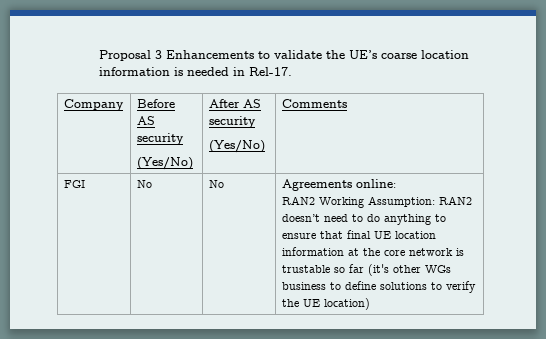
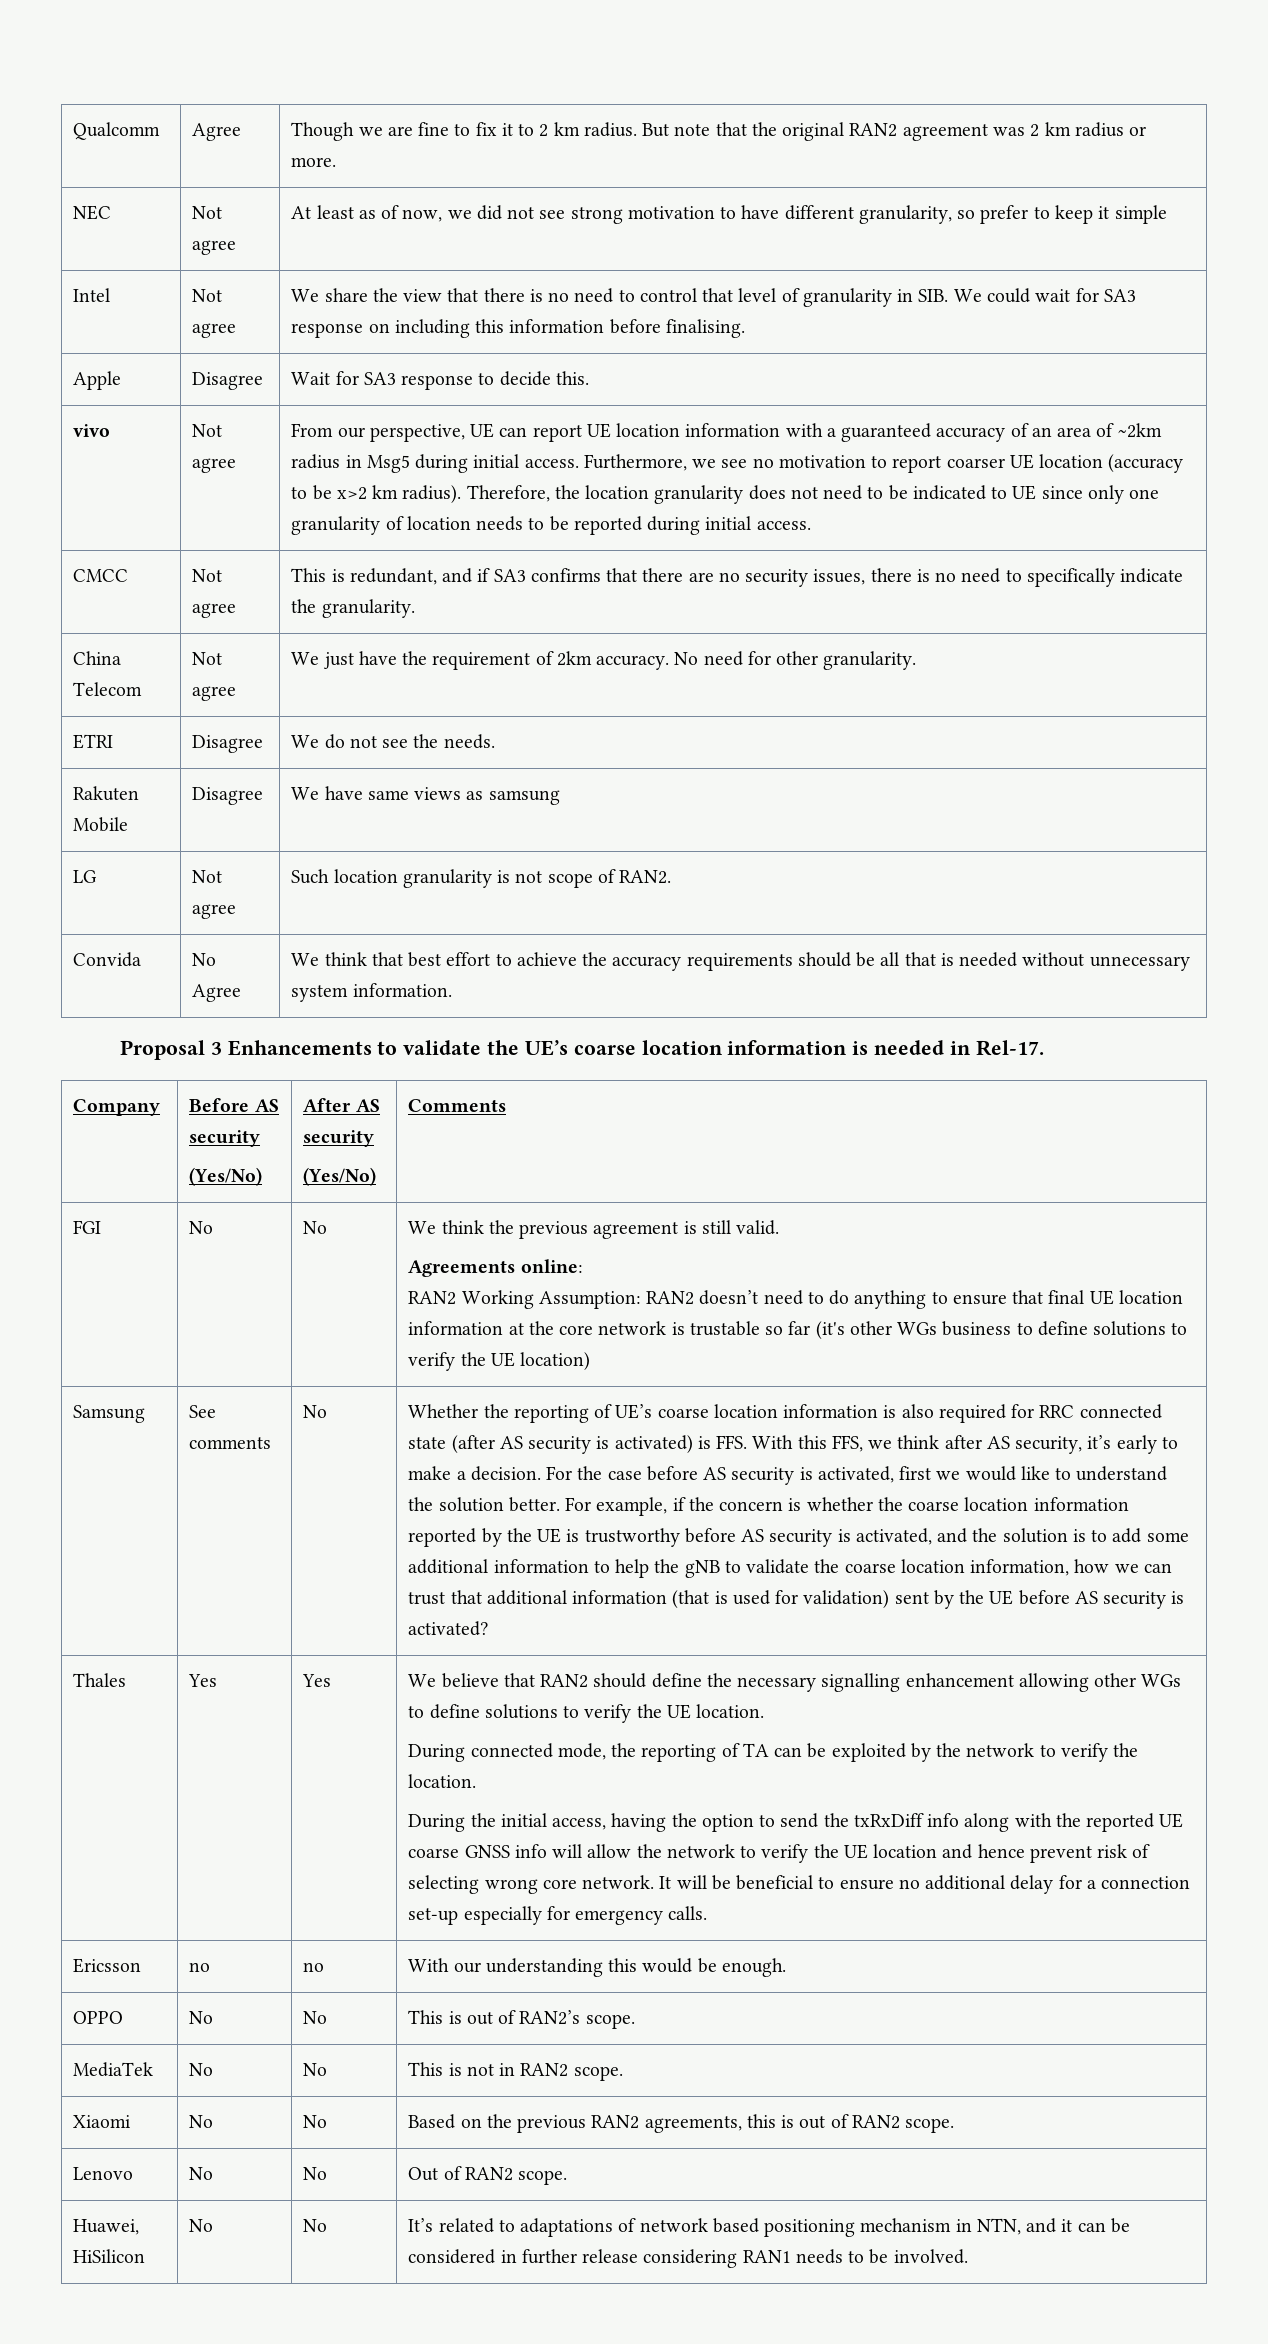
+ Qualcomm | Agree | Though we are fine to fix it to 2 km radius. But note that the original RAN2 agreement was 2 km radius or more.
+ NEC | Not agree | At least as of now, we did not see strong motivation to have different granularity, so prefer to keep it simple
+ Intel | Not agree | We share the view that there is no need to control that level of granularity in SIB. We could wait for SA3 response on including this information before finalising.
+ Apple | Disagree | Wait for SA3 response to decide this.
+ vivo | Not agree | From our perspective, UE can report UE location information with a guaranteed accuracy of an area of ~2km radius in Msg5 during initial access. Furthermore, we see no motivation to report coarser UE location (accuracy to be x>2 km radius). Therefore, the location granularity does not need to be indicated to UE since only one granularity of location needs to be reported during initial access.
+ CMCC | Not agree | This is redundant, and if SA3 confirms that there are no security issues, there is no need to specifically indicate the granularity.
+ China Telecom | Not agree | We just have the requirement of 2km accuracy. No need for other granularity.
+ ETRI | Disagree | We do not see the needs.
+ Rakuten Mobile | Disagree | We have same views as samsung
+ LG | Not agree | Such location granularity is not scope of RAN2.
+ Convida | No Agree | We think that best effort to achieve the accuracy requirements should be all that is needed without unnecessary system information.
+ We think the previous agreement is still valid.
+ Samsung | See comments | No | Whether the reporting of UE’s coarse location information is also required for RRC connected state (after AS security is activated) is FFS. With this FFS, we think after AS security, it’s early to make a decision. For the case before AS security is activated, first we would like to understand the solution better. For example, if the concern is whether the coarse location information reported by the UE is trustworthy before AS security is activated, and the solution is to add some additional information to help the gNB to validate the coarse location information, how we can trust that additional information (that is used for validation) sent by the UE before AS security is activated?
+ Thales | Yes | Yes | We believe that RAN2 should define the necessary signalling enhancement allowing other WGs to define solutions to verify the UE location.
+ During connected mode, the reporting of TA can be exploited by the network to verify the location.
+ During the initial access, having the option to send the txRxDiff info along with the reported UE coarse GNSS info will allow the network to verify the UE location and hence prevent risk of selecting wrong core network. It will be beneficial to ensure no additional delay for a connection set-up especially for emergency calls.
+ Ericsson | no | no | With our understanding this would be enough.
+ OPPO | No | No | This is out of RAN2’s scope.
+ MediaTek | No | No | This is not in RAN2 scope.
+ Xiaomi | No | No | Based on the previous RAN2 agreements, this is out of RAN2 scope.
+ Lenovo | No | No | Out of RAN2 scope.
+ Huawei, HiSilicon | No | No | It’s related to adaptations of network based positioning mechanism in NTN, and it can be considered in further release considering RAN1 needs to be involved.

